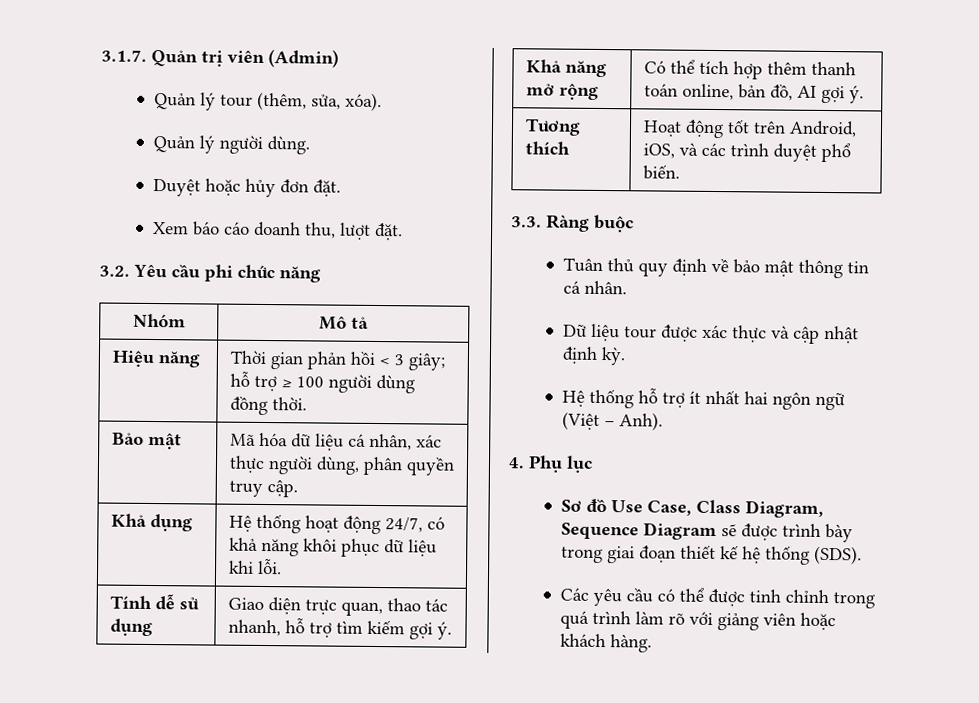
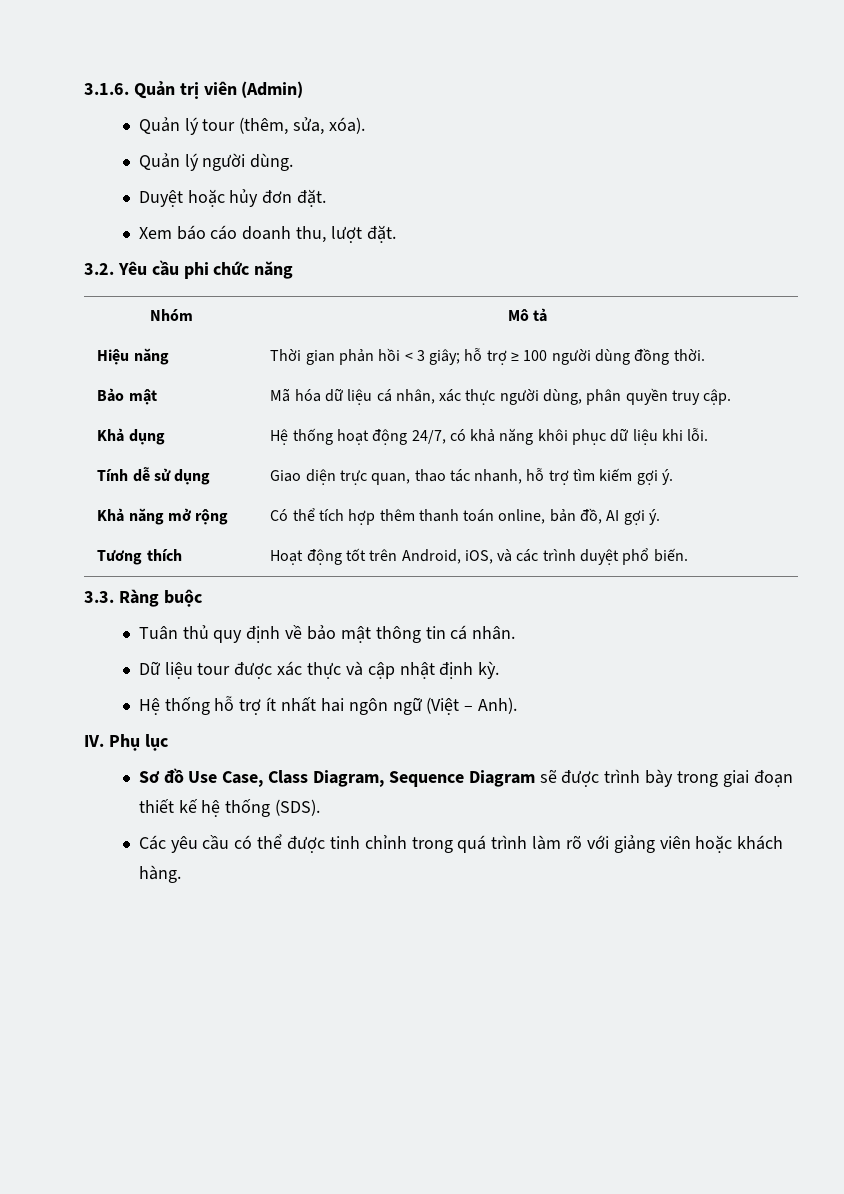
- 3.1.7. Quản trị viên (Admin)
+ 3.1.6. Quản trị viên (Admin)
- 4. Phụ lục
+ IV. Phụ lục

